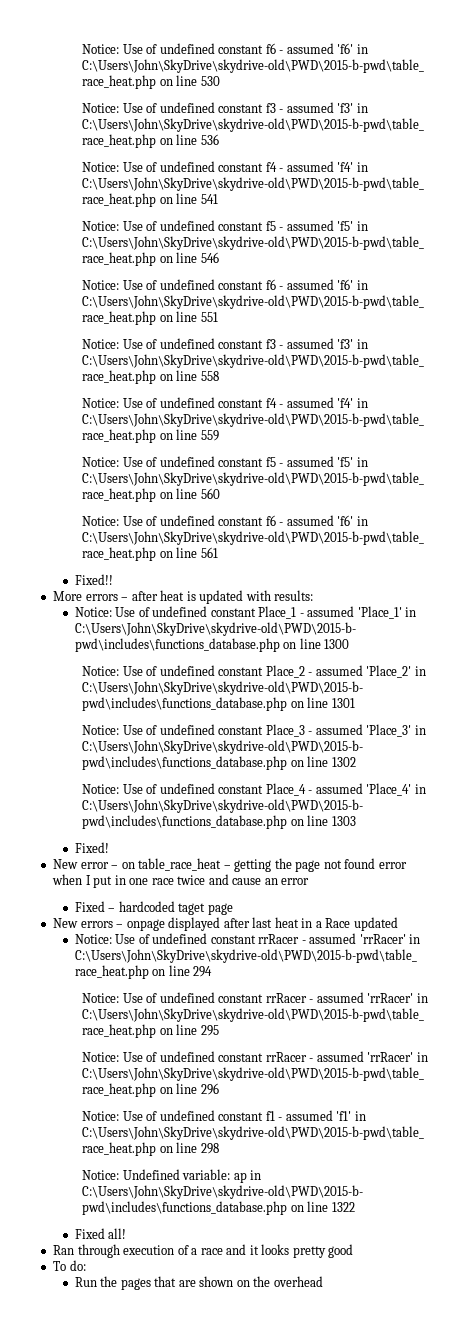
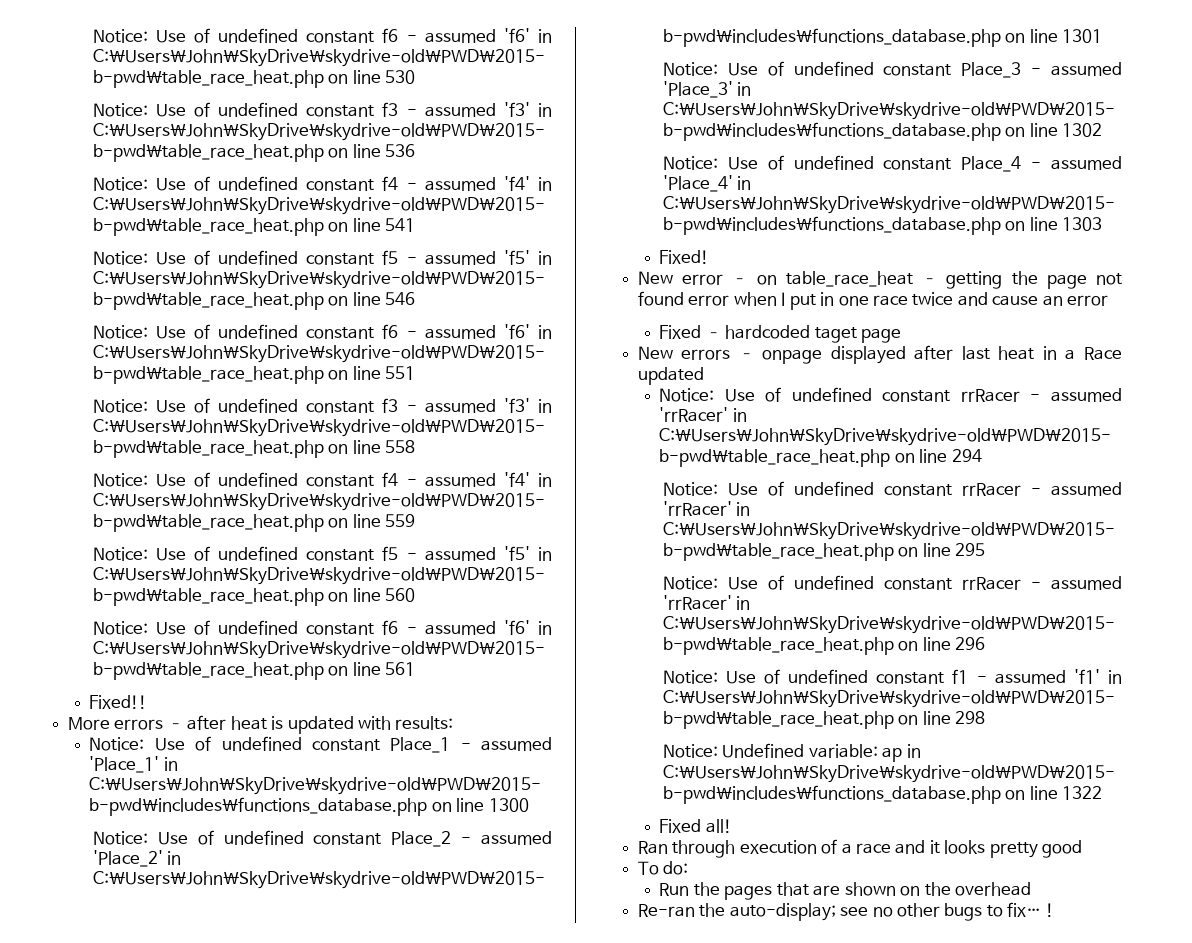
+ Re-ran the auto-display; see no other bugs to fix… !

